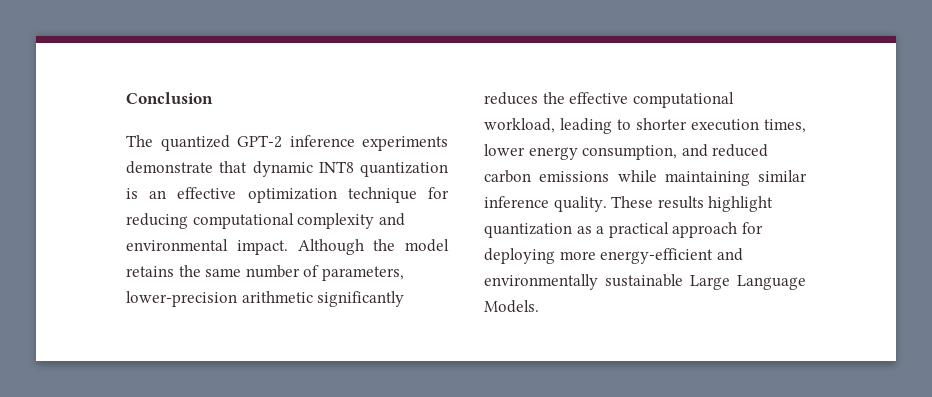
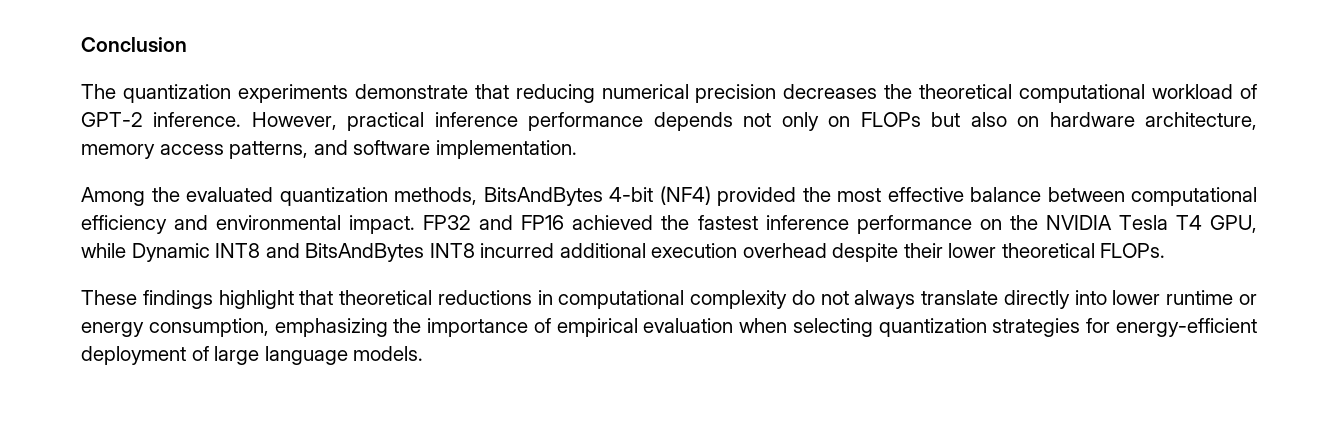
- The quantized GPT-2 inference experiments demonstrate that dynamic INT8 quantization is an effective optimization technique for reducing computational complexity and environmental impact. Although the model retains the same number of parameters, lower-precision arithmetic significantly reduces the effective computational workload, leading to shorter execution times, lower energy consumption, and reduced carbon emissions while maintaining similar inference quality. These results highlight quantization as a practical approach for deploying more energy-efficient and environmentally sustainable Large Language Models.
+ The quantization experiments demonstrate that reducing numerical precision decreases the theoretical computational workload of GPT-2 inference. However, practical inference performance depends not only on FLOPs but also on hardware architecture, memory access patterns, and software implementation.
+ Among the evaluated quantization methods, BitsAndBytes 4-bit (NF4) provided the most effective balance between computational efficiency and environmental impact. FP32 and FP16 achieved the fastest inference performance on the NVIDIA Tesla T4 GPU, while Dynamic INT8 and BitsAndBytes INT8 incurred additional execution overhead despite their lower theoretical FLOPs.
+ These findings highlight that theoretical reductions in computational complexity do not always translate directly into lower runtime or energy consumption, emphasizing the importance of empirical evaluation when selecting quantization strategies for energy-efficient deployment of large language models.

